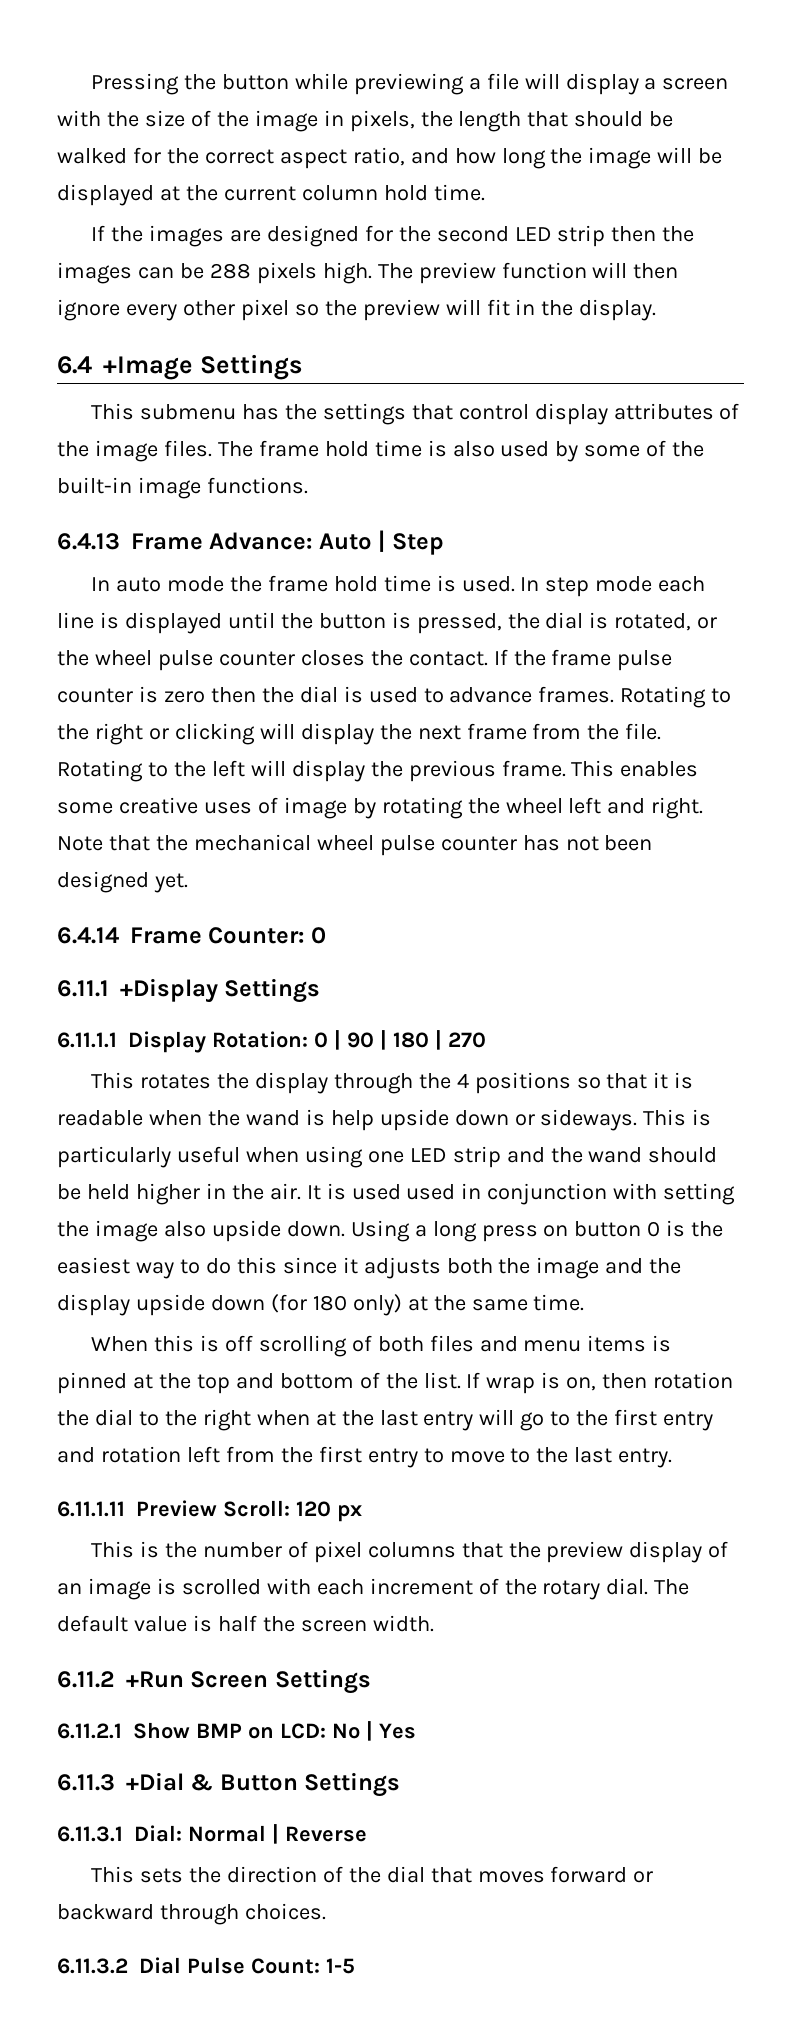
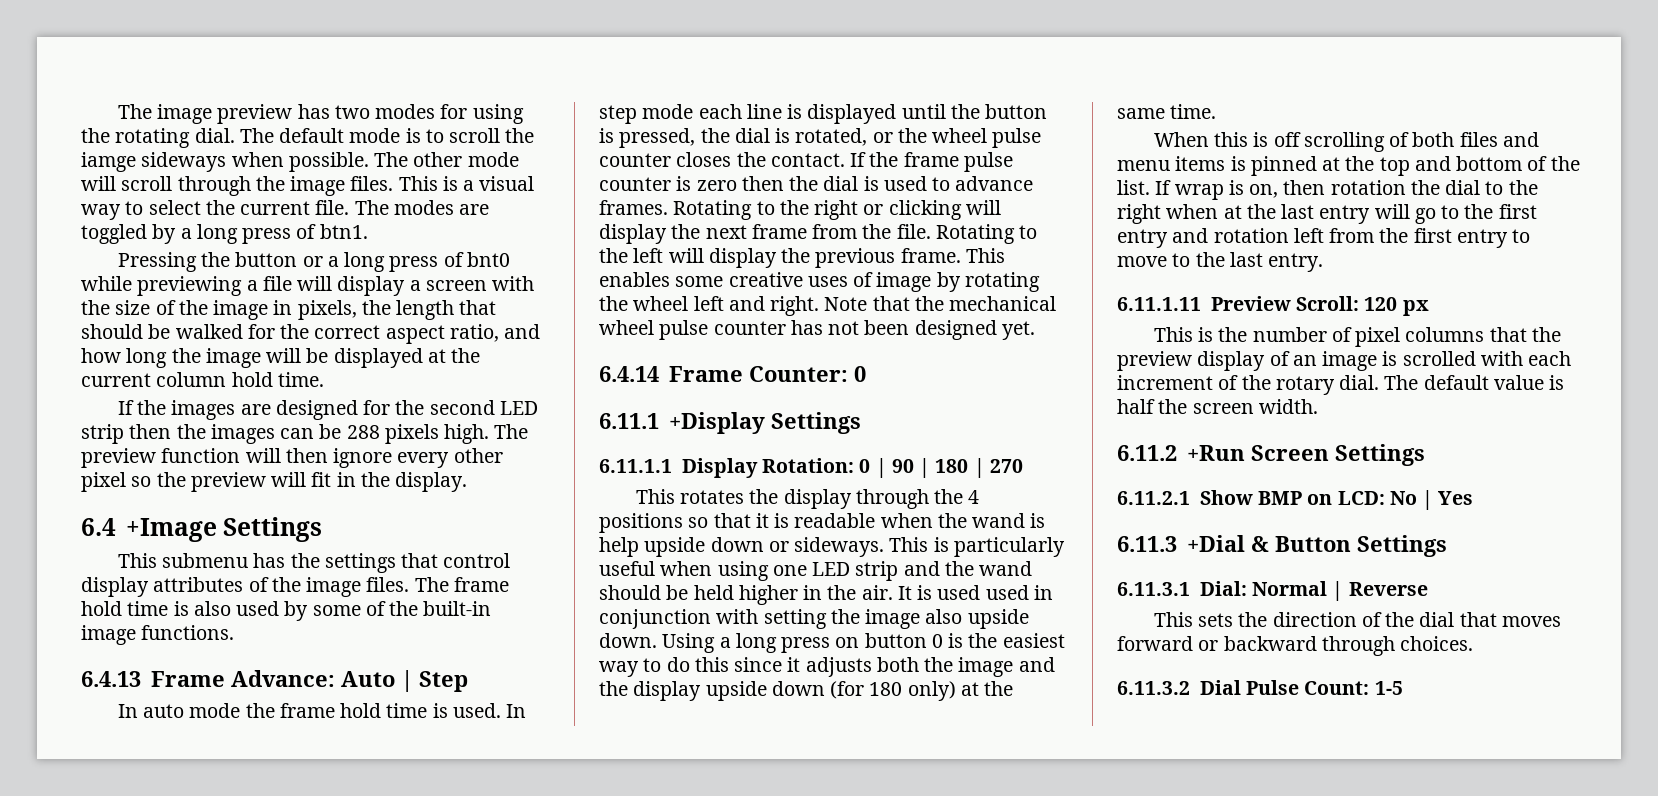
- Pressing the button while previewing a file will display a screen with the size of the image in pixels, the length that should be walked for the correct aspect ratio, and how long the image will be displayed at the current column hold time.
+ The image preview has two modes for using the rotating dial. The default mode is to scroll the iamge sideways when possible. The other mode will scroll through the image files. This is a visual way to select the current file. The modes are toggled by a long press of btn1.
+ Pressing the button or a long press of bnt0 while previewing a file will display a screen with the size of the image in pixels, the length that should be walked for the correct aspect ratio, and how long the image will be displayed at the current column hold time.

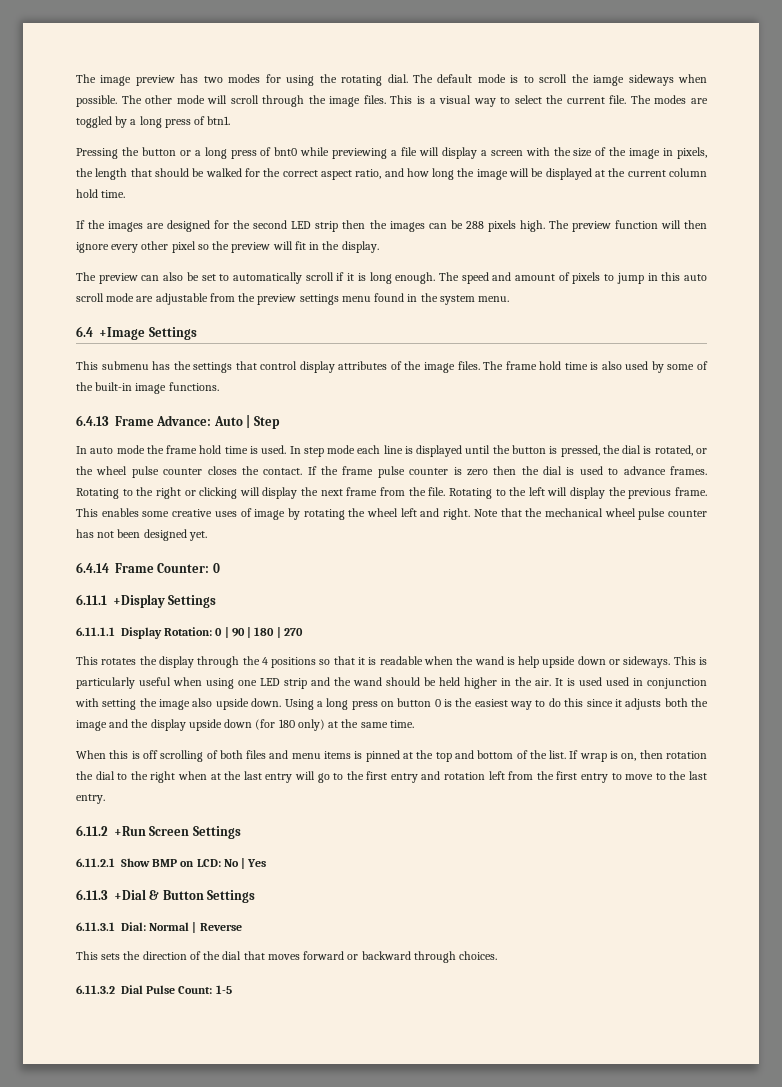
+ The preview can also be set to automatically scroll if it is long enough. The speed and amount of pixels to jump in this auto scroll mode are adjustable from the preview settings menu found in the system menu.
- 6.11.1.11 Preview Scroll: 120 px
- This is the number of pixel columns that the preview display of an image is scrolled with each increment of the rotary dial. The default value is half the screen width.

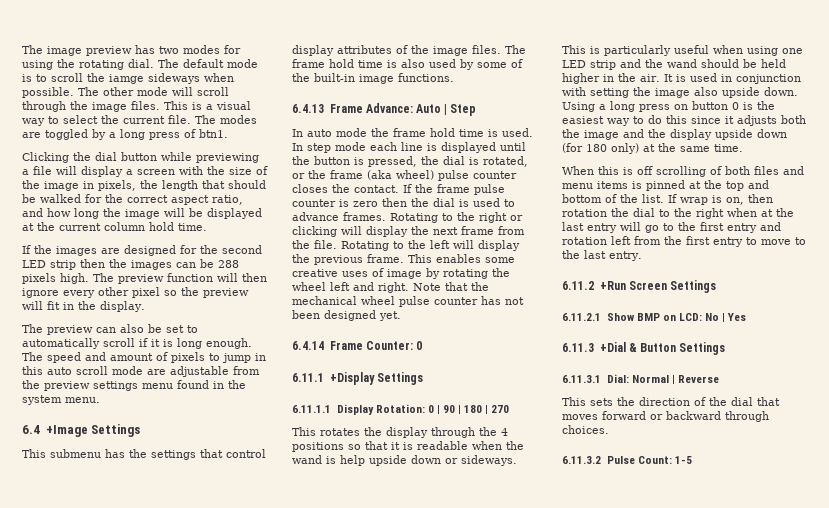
- Pressing the button or a long press of bnt0 while previewing a file will display a screen with the size of the image in pixels, the length that should be walked for the correct aspect ratio, and how long the image will be displayed at the current column hold time.
+ Clicking the dial button while previewing a file will display a screen with the size of the image in pixels, the length that should be walked for the correct aspect ratio, and how long the image will be displayed at the current column hold time.
- In step mode each line is displayed until the button is pressed, the dial is rotated, or the wheel pulse counter closes the contact.
+ In step mode each line is displayed until the button is pressed, the dial is rotated, or the frame (aka wheel) pulse counter closes the contact.
- It is used used in conjunction with setting the image also upside down.
+ It is used in conjunction with setting the image also upside down.
- 6.11.3.2 Dial Pulse Count: 1-5
+ 6.11.3.2 Pulse Count: 1-5

